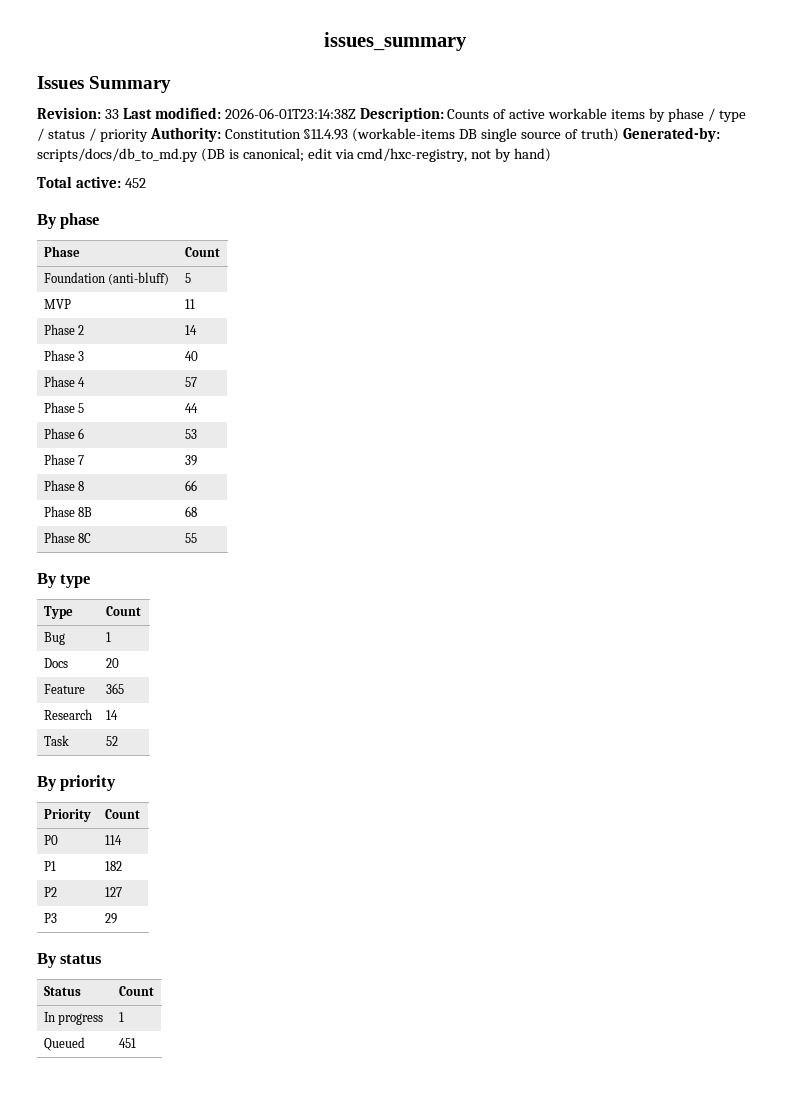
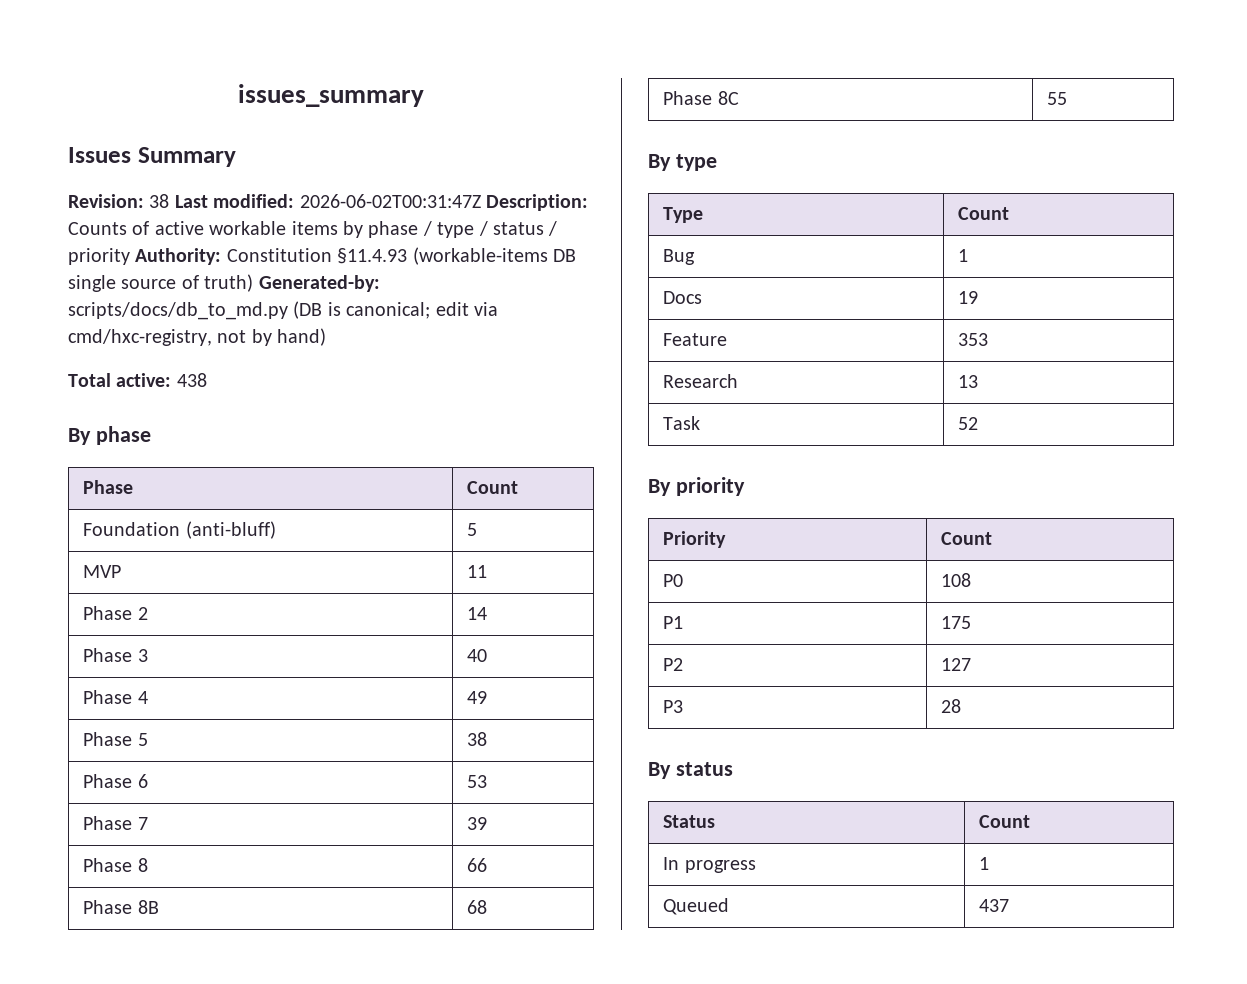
- Revision: 33 Last modified: 2026-06-01T23:14:38Z Description: Counts of active workable items by phase / type / status / priority Authority: Constitution §11.4.93 (workable-items DB single source of truth) Generated-by: scripts/docs/db_to_md.py (DB is canonical; edit via cmd/hxc-registry, not by hand)
+ Revision: 38 Last modified: 2026-06-02T00:31:47Z Description: Counts of active workable items by phase / type / status / priority Authority: Constitution §11.4.93 (workable-items DB single source of truth) Generated-by: scripts/docs/db_to_md.py (DB is canonical; edit via cmd/hxc-registry, not by hand)
- Total active: 452
+ Total active: 438
- Phase 4 | 57
+ Phase 4 | 49
- Phase 5 | 44
+ Phase 5 | 38
- Docs | 20
+ Docs | 19
- Feature | 365
+ Feature | 353
- Research | 14
+ Research | 13
- P0 | 114
+ P0 | 108
- P1 | 182
+ P1 | 175
- P3 | 29
+ P3 | 28
- Queued | 451
+ Queued | 437

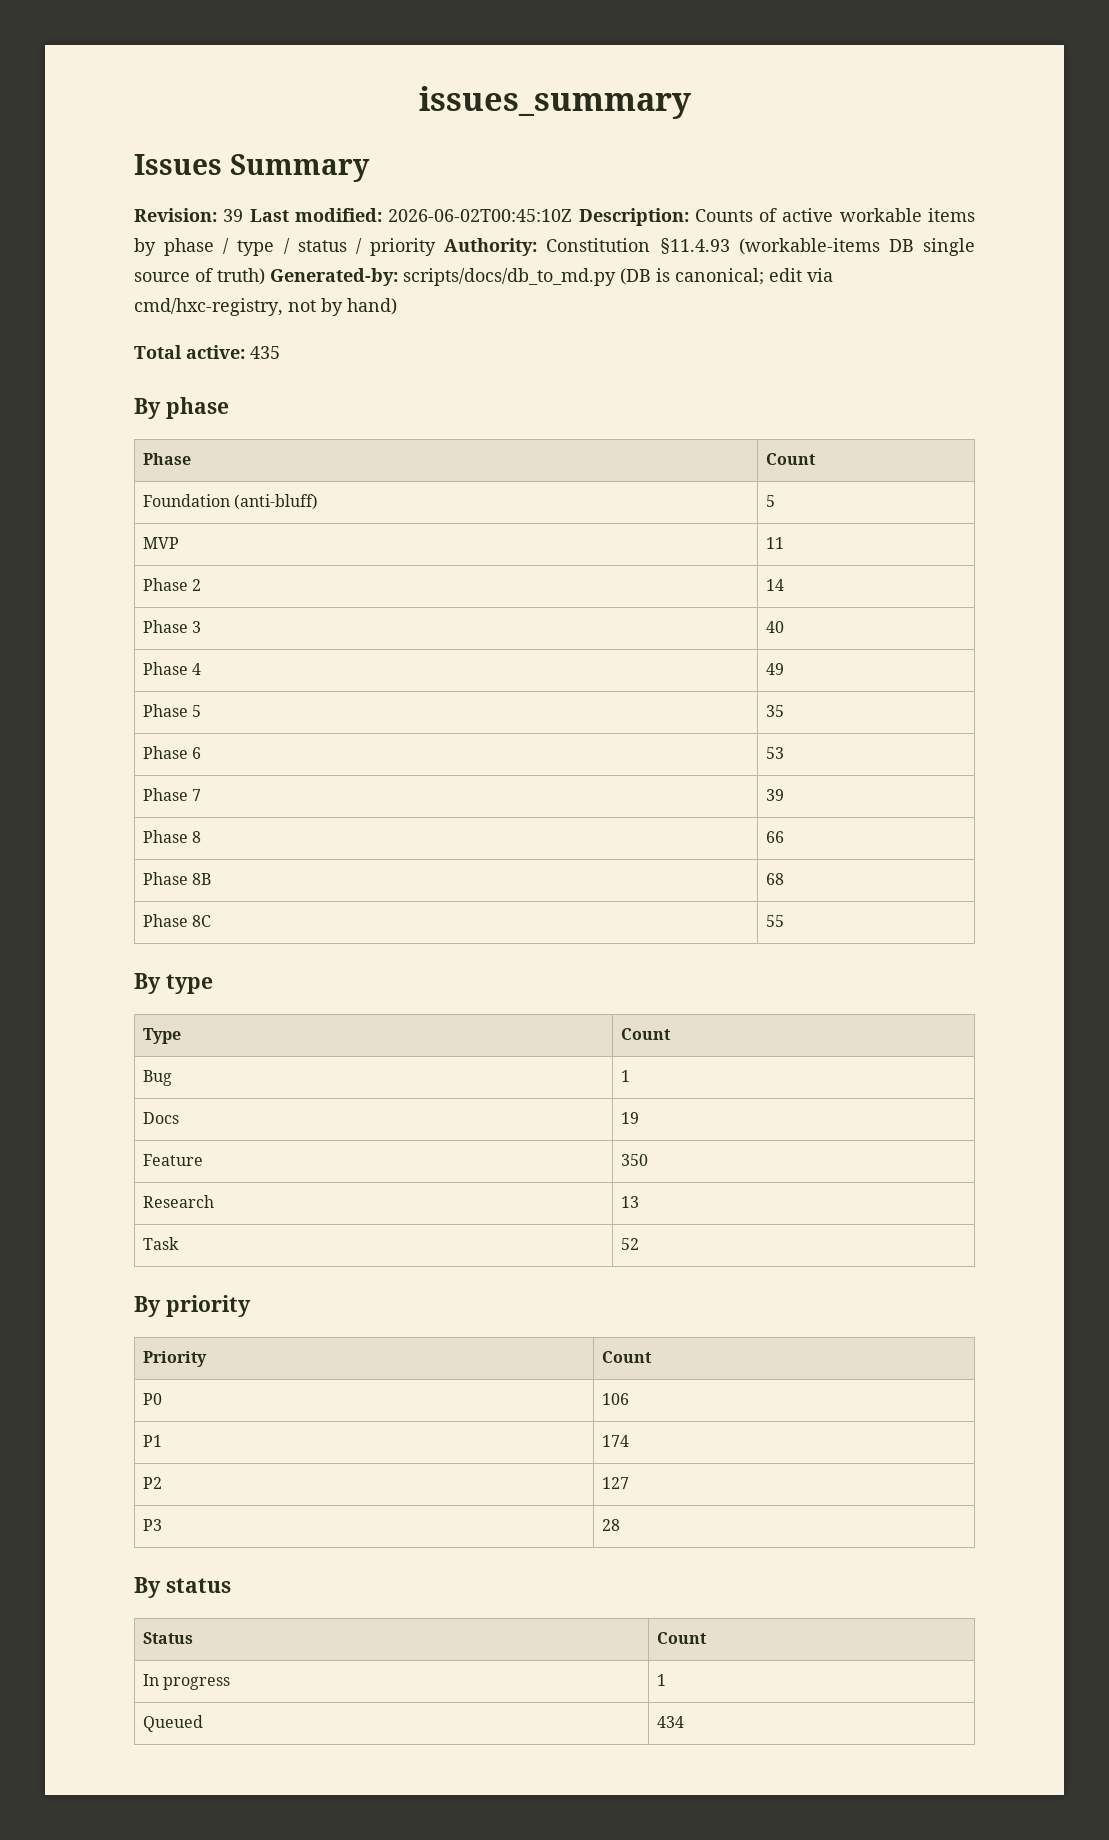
- Revision: 38 Last modified: 2026-06-02T00:31:47Z Description: Counts of active workable items by phase / type / status / priority Authority: Constitution §11.4.93 (workable-items DB single source of truth) Generated-by: scripts/docs/db_to_md.py (DB is canonical; edit via cmd/hxc-registry, not by hand)
+ Revision: 39 Last modified: 2026-06-02T00:45:10Z Description: Counts of active workable items by phase / type / status / priority Authority: Constitution §11.4.93 (workable-items DB single source of truth) Generated-by: scripts/docs/db_to_md.py (DB is canonical; edit via cmd/hxc-registry, not by hand)
- Total active: 438
+ Total active: 435
- Phase 5 | 38
+ Phase 5 | 35
- Feature | 353
+ Feature | 350
- P0 | 108
+ P0 | 106
- P1 | 175
+ P1 | 174
- Queued | 437
+ Queued | 434

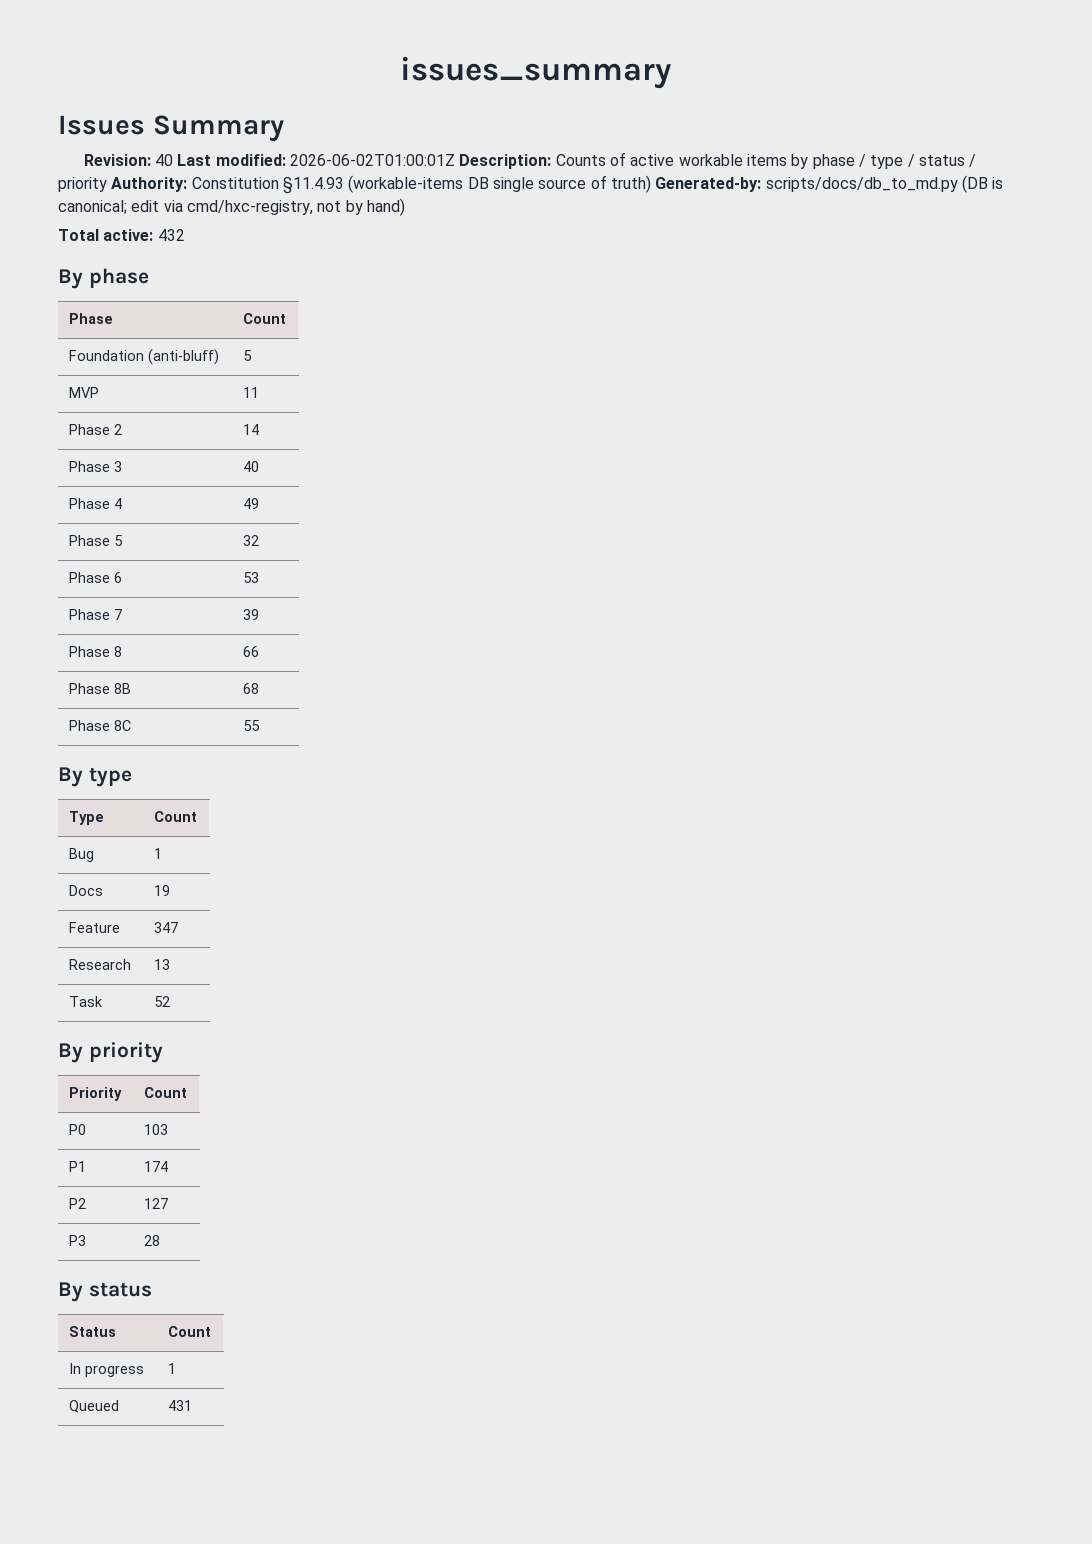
- Revision: 39 Last modified: 2026-06-02T00:45:10Z Description: Counts of active workable items by phase / type / status / priority Authority: Constitution §11.4.93 (workable-items DB single source of truth) Generated-by: scripts/docs/db_to_md.py (DB is canonical; edit via cmd/hxc-registry, not by hand)
+ Revision: 40 Last modified: 2026-06-02T01:00:01Z Description: Counts of active workable items by phase / type / status / priority Authority: Constitution §11.4.93 (workable-items DB single source of truth) Generated-by: scripts/docs/db_to_md.py (DB is canonical; edit via cmd/hxc-registry, not by hand)
- Total active: 435
+ Total active: 432
- Phase 5 | 35
+ Phase 5 | 32
- Feature | 350
+ Feature | 347
- P0 | 106
+ P0 | 103
- Queued | 434
+ Queued | 431

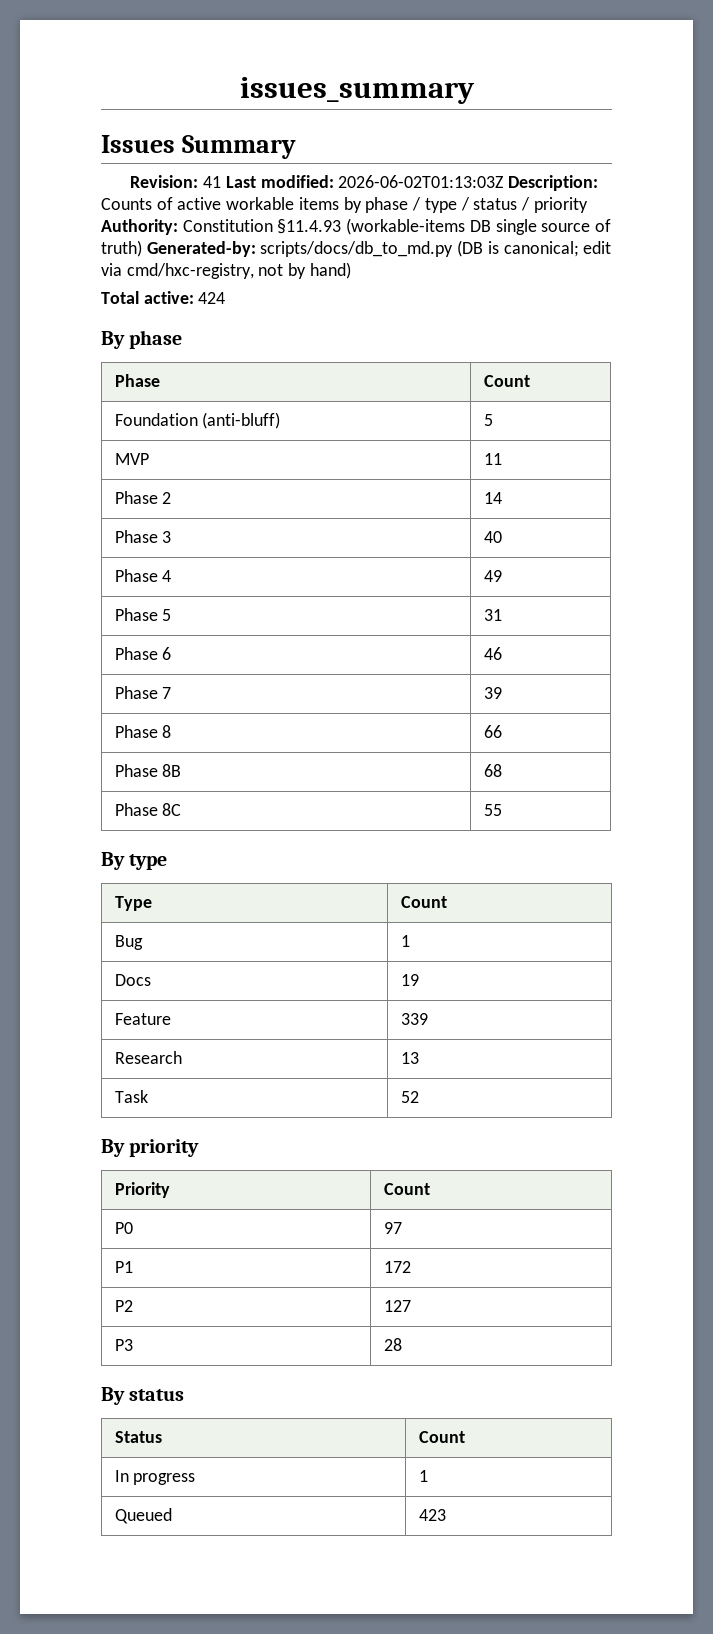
- Revision: 40 Last modified: 2026-06-02T01:00:01Z Description: Counts of active workable items by phase / type / status / priority Authority: Constitution §11.4.93 (workable-items DB single source of truth) Generated-by: scripts/docs/db_to_md.py (DB is canonical; edit via cmd/hxc-registry, not by hand)
+ Revision: 41 Last modified: 2026-06-02T01:13:03Z Description: Counts of active workable items by phase / type / status / priority Authority: Constitution §11.4.93 (workable-items DB single source of truth) Generated-by: scripts/docs/db_to_md.py (DB is canonical; edit via cmd/hxc-registry, not by hand)
- Total active: 432
+ Total active: 424
- Phase 5 | 32
+ Phase 5 | 31
- Phase 6 | 53
+ Phase 6 | 46
- Feature | 347
+ Feature | 339
- P0 | 103
+ P0 | 97
- P1 | 174
+ P1 | 172
- Queued | 431
+ Queued | 423

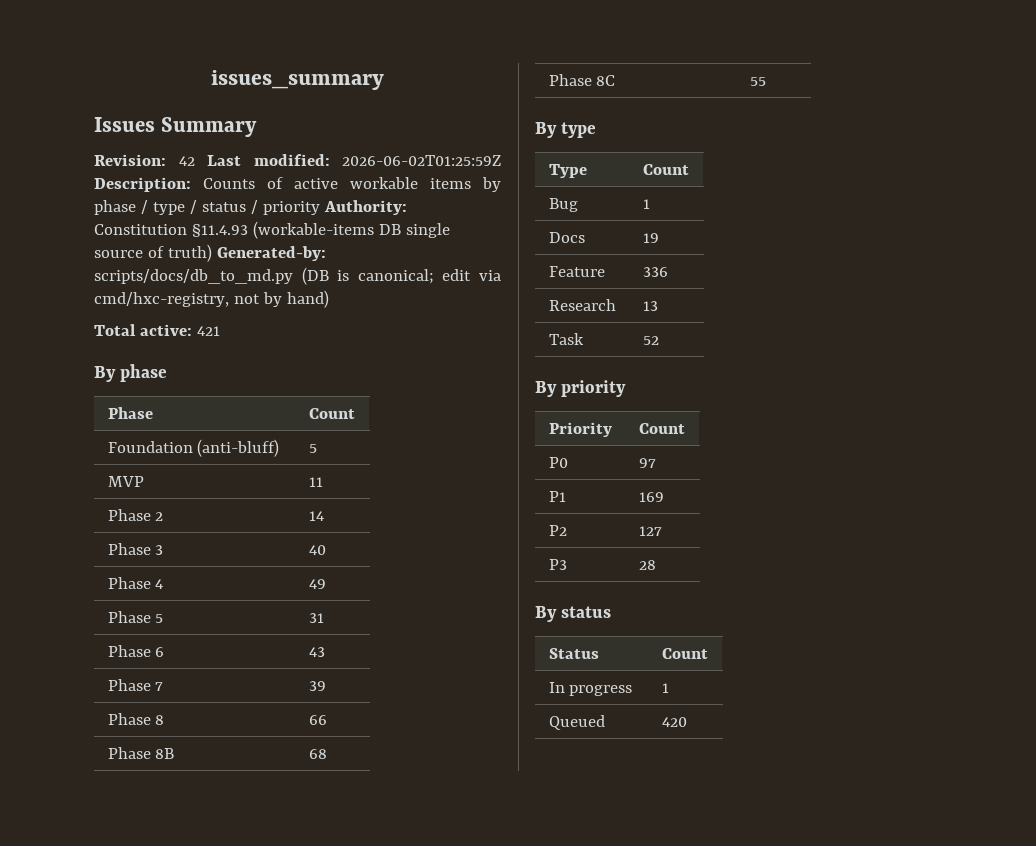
- Revision: 41 Last modified: 2026-06-02T01:13:03Z Description: Counts of active workable items by phase / type / status / priority Authority: Constitution §11.4.93 (workable-items DB single source of truth) Generated-by: scripts/docs/db_to_md.py (DB is canonical; edit via cmd/hxc-registry, not by hand)
+ Revision: 42 Last modified: 2026-06-02T01:25:59Z Description: Counts of active workable items by phase / type / status / priority Authority: Constitution §11.4.93 (workable-items DB single source of truth) Generated-by: scripts/docs/db_to_md.py (DB is canonical; edit via cmd/hxc-registry, not by hand)
- Total active: 424
+ Total active: 421
- Phase 6 | 46
+ Phase 6 | 43
- Feature | 339
+ Feature | 336
- P1 | 172
+ P1 | 169
- Queued | 423
+ Queued | 420

